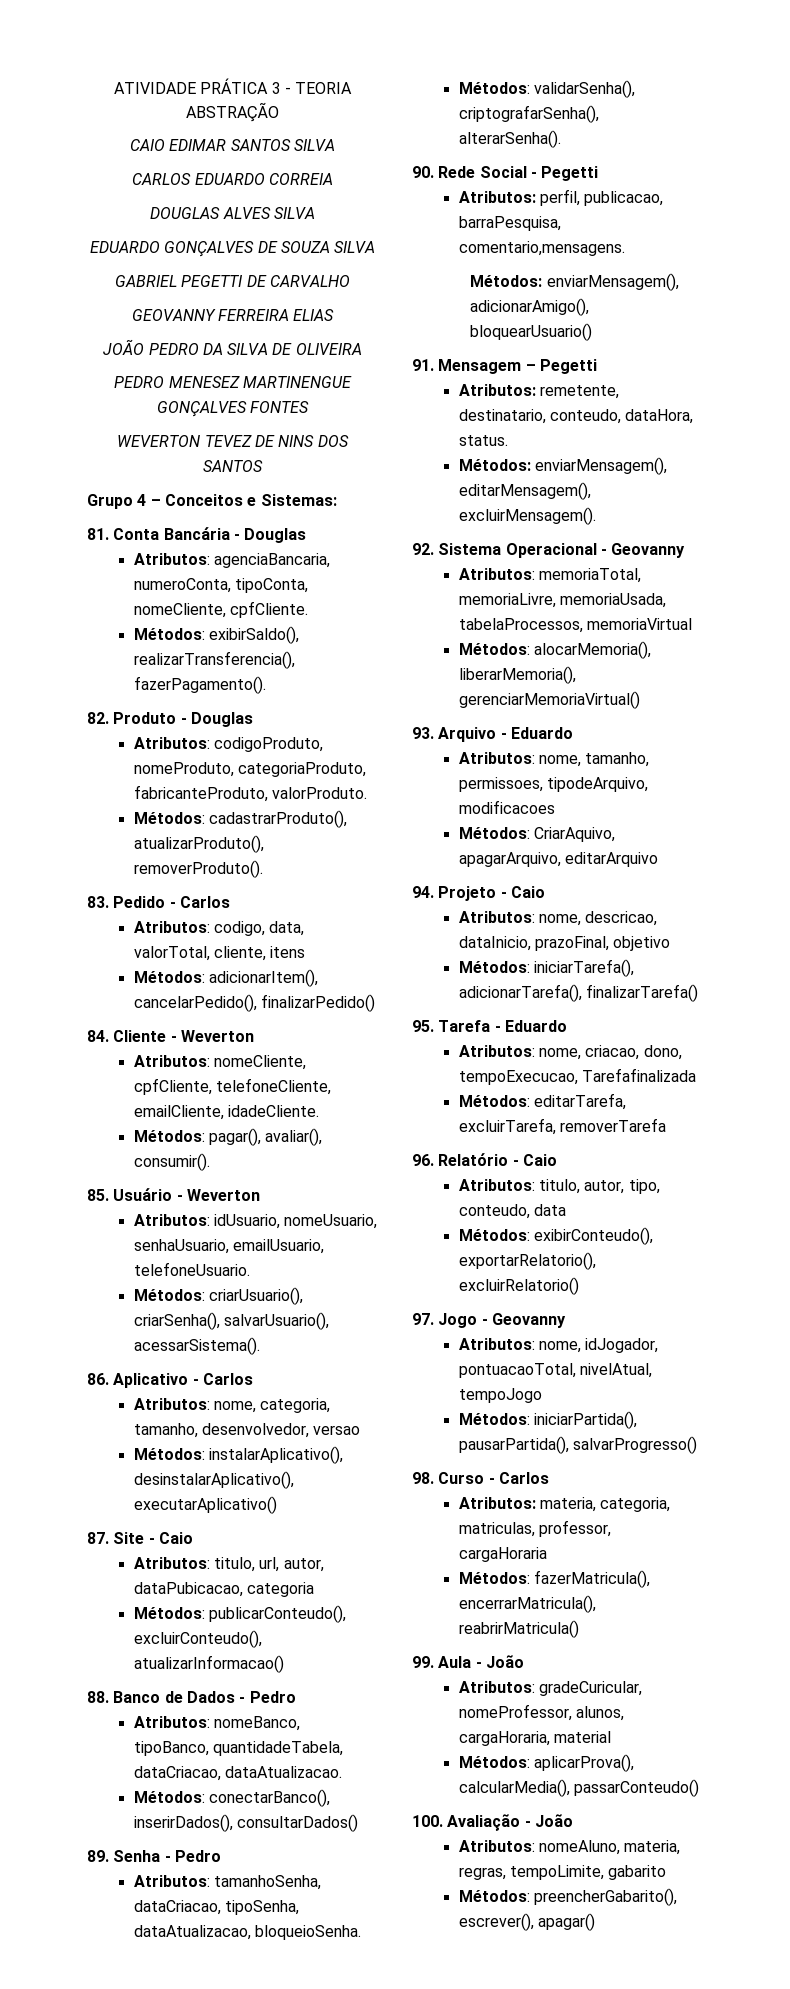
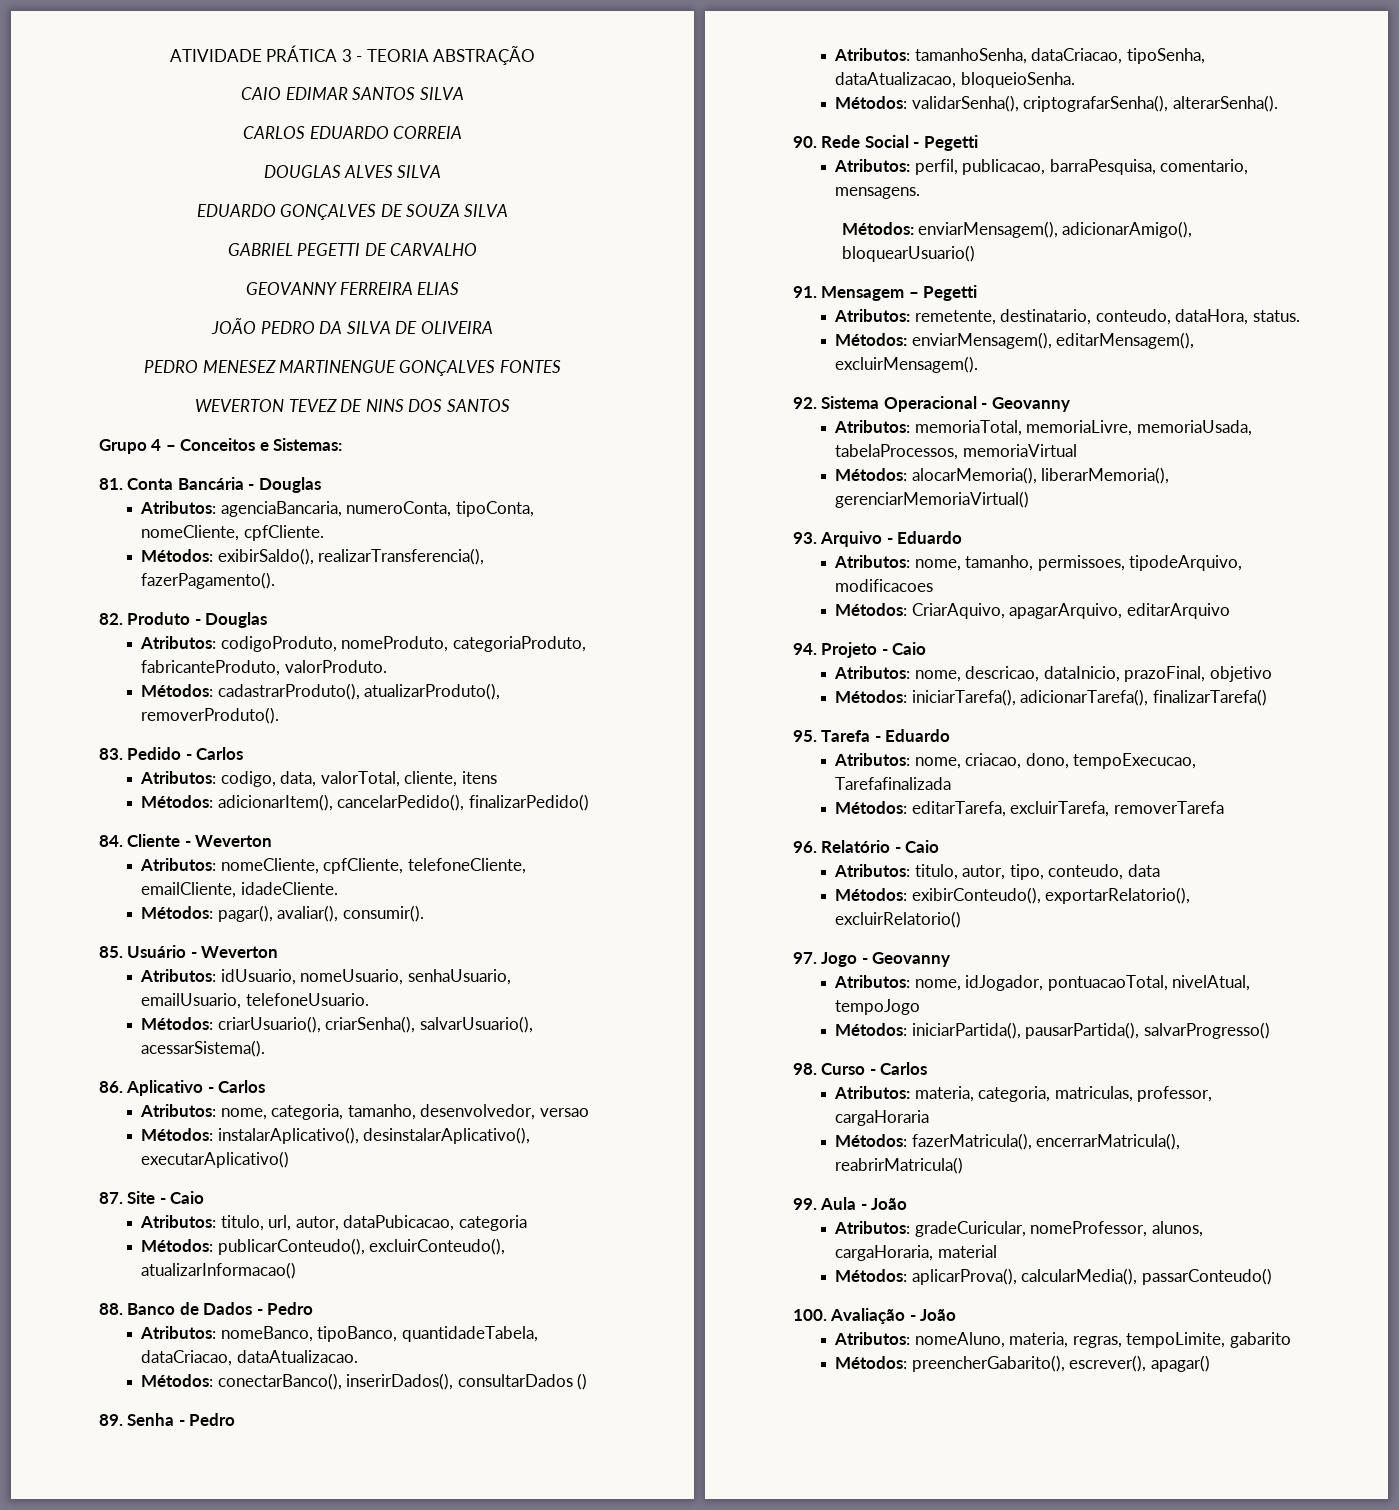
- Métodos: conectarBanco(), inserirDados(), consultarDados()
+ Métodos: conectarBanco(), inserirDados(), consultarDados ()
- Atributos: perfil, publicacao, barraPesquisa, comentario,mensagens.
+ Atributos: perfil, publicacao, barraPesquisa, comentario, mensagens.

